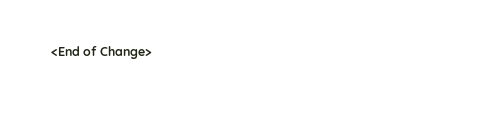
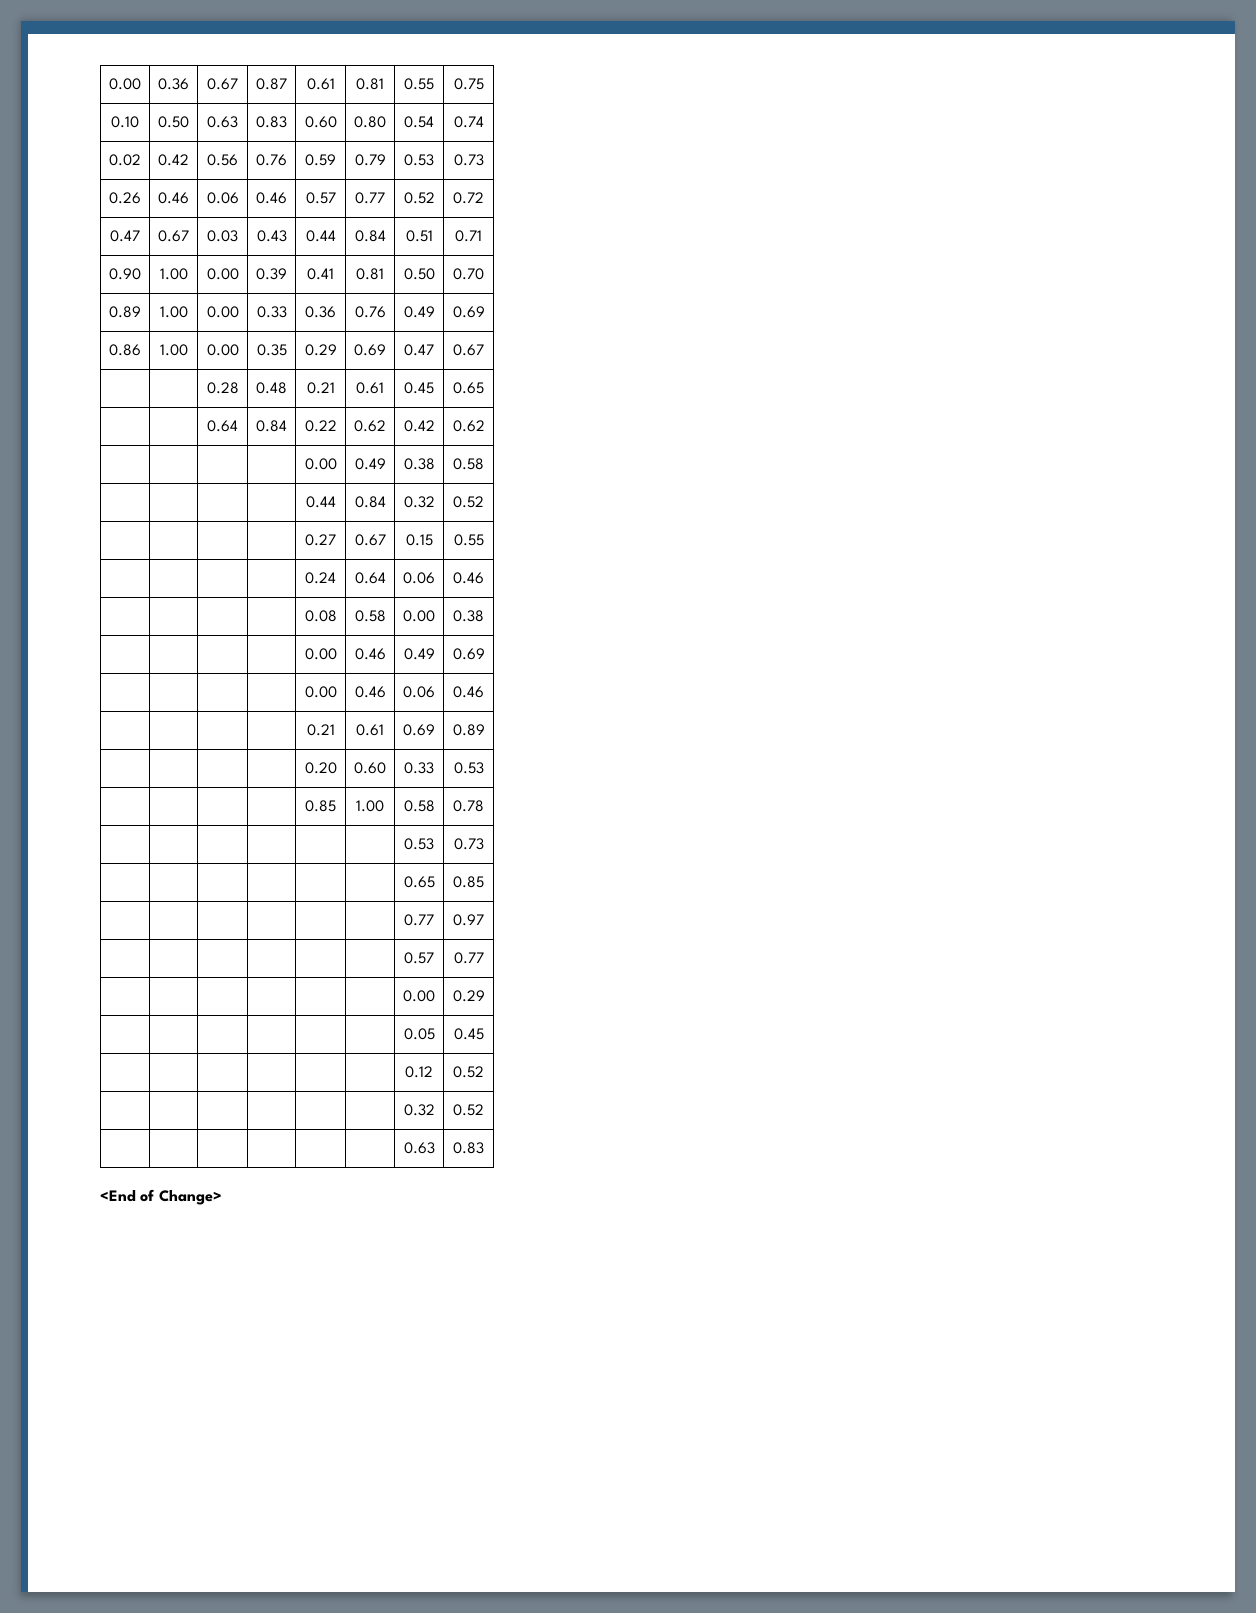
+ 0.00 | 0.36 | 0.67 | 0.87 | 0.61 | 0.81 | 0.55 | 0.75
+ 0.10 | 0.50 | 0.63 | 0.83 | 0.60 | 0.80 | 0.54 | 0.74
+ 0.02 | 0.42 | 0.56 | 0.76 | 0.59 | 0.79 | 0.53 | 0.73
+ 0.26 | 0.46 | 0.06 | 0.46 | 0.57 | 0.77 | 0.52 | 0.72
+ 0.47 | 0.67 | 0.03 | 0.43 | 0.44 | 0.84 | 0.51 | 0.71
+ 0.90 | 1.00 | 0.00 | 0.39 | 0.41 | 0.81 | 0.50 | 0.70
+ 0.89 | 1.00 | 0.00 | 0.33 | 0.36 | 0.76 | 0.49 | 0.69
+ 0.86 | 1.00 | 0.00 | 0.35 | 0.29 | 0.69 | 0.47 | 0.67
+ | | 0.28 | 0.48 | 0.21 | 0.61 | 0.45 | 0.65
+ | | 0.64 | 0.84 | 0.22 | 0.62 | 0.42 | 0.62
+ | | | | 0.00 | 0.49 | 0.38 | 0.58
+ | | | | 0.44 | 0.84 | 0.32 | 0.52
+ | | | | 0.27 | 0.67 | 0.15 | 0.55
+ | | | | 0.24 | 0.64 | 0.06 | 0.46
+ | | | | 0.08 | 0.58 | 0.00 | 0.38
+ | | | | 0.00 | 0.46 | 0.49 | 0.69
+ | | | | 0.00 | 0.46 | 0.06 | 0.46
+ | | | | 0.21 | 0.61 | 0.69 | 0.89
+ | | | | 0.20 | 0.60 | 0.33 | 0.53
+ | | | | 0.85 | 1.00 | 0.58 | 0.78
+ | | | | | | 0.53 | 0.73
+ | | | | | | 0.65 | 0.85
+ | | | | | | 0.77 | 0.97
+ | | | | | | 0.57 | 0.77
+ | | | | | | 0.00 | 0.29
+ | | | | | | 0.05 | 0.45
+ | | | | | | 0.12 | 0.52
+ | | | | | | 0.32 | 0.52
+ | | | | | | 0.63 | 0.83

